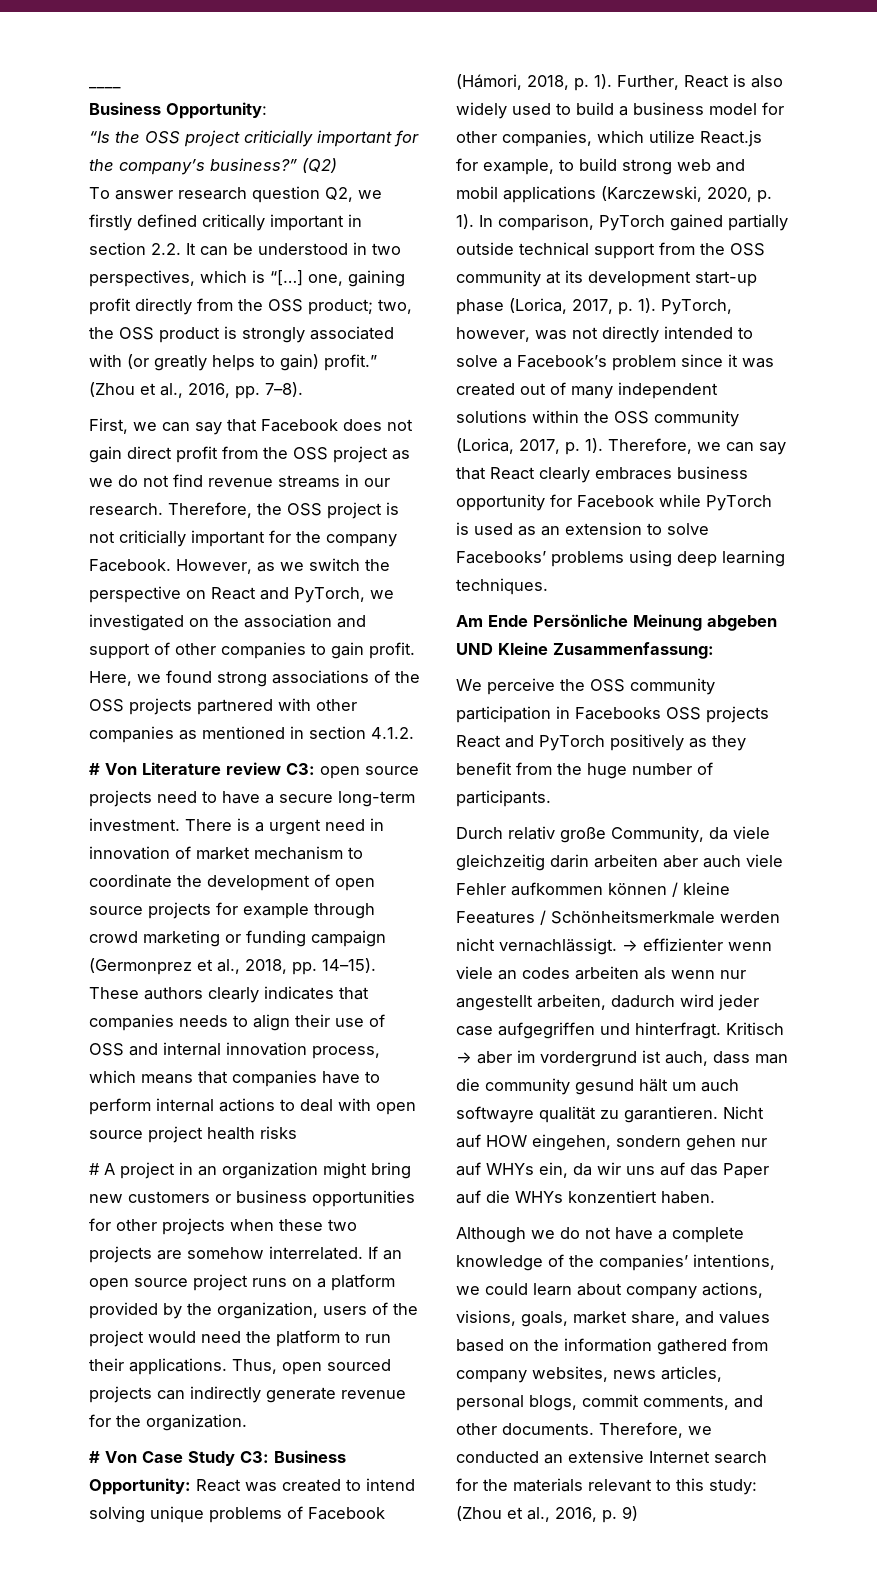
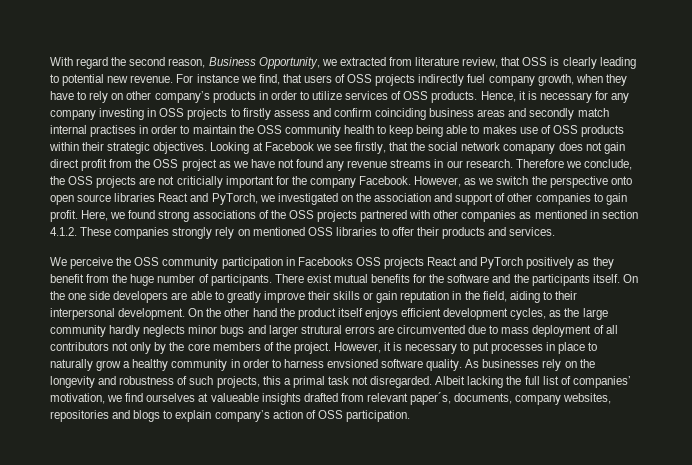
- ____
- Business Opportunity:
- “Is the OSS project criticially important for the company’s business?” (Q2)
- To answer research question Q2, we firstly defined critically important in section 2.2. It can be understood in two perspectives, which is “[…] one, gaining profit directly from the OSS product; two, the OSS product is strongly associated with (or greatly helps to gain) profit.” (Zhou et al., 2016, pp. 7–8).
- First, we can say that Facebook does not gain direct profit from the OSS project as we do not find revenue streams in our research.
+ With regard the second reason, Business Opportunity, we extracted from literature review, that OSS is clearly leading to potential new revenue. For instance we find, that users of OSS projects indirectly fuel company growth, when they have to rely on other company’s products in order to utilize services of OSS products. Hence, it is necessary for any company investing in OSS projects to firstly assess and confirm coinciding business areas and secondly match internal practises in order to maintain the OSS community health to keep being able to makes use of OSS products within their strategic objectives. Looking at Facebook we see firstly, that the social network comapany does not gain direct profit from the OSS project as we have not found any revenue streams in our research.
- Therefore, the OSS project is not criticially important for the company Facebook.
+ Therefore we conclude, the OSS projects are not criticially important for the company Facebook.
- However, as we switch the perspective on React and PyTorch, we investigated on the association and support of other companies to gain profit.
+ However, as we switch the perspective onto open source libraries React and PyTorch, we investigated on the association and support of other companies to gain profit.
- Here, we found strong associations of the OSS projects partnered with other companies as mentioned in section 4.1.2.
- # Von Literature review C3: open source projects need to have a secure long-term investment. There is a urgent need in innovation of market mechanism to coordinate the development of open source projects for example through crowd marketing or funding campaign (Germonprez et al., 2018, pp. 14–15). These authors clearly indicates that companies needs to align their use of OSS and internal innovation process, which means that companies have to perform internal actions to deal with open source project health risks
- # A project in an organization might bring new customers or business opportunities for other projects when these two projects are somehow interrelated. If an open source project runs on a platform provided by the organization, users of the project would need the platform to run their applications. Thus, open sourced projects can indirectly generate revenue for the organization.
- # Von Case Study C3: Business Opportunity: React was created to intend solving unique problems of Facebook (Hámori, 2018, p. 1). Further, React is also widely used to build a business model for other companies, which utilize React.js for example, to build strong web and mobil applications (Karczewski, 2020, p. 1). In comparison, PyTorch gained partially outside technical support from the OSS community at its development start-up phase (Lorica, 2017, p. 1). PyTorch, however, was not directly intended to solve a Facebook’s problem since it was created out of many independent solutions within the OSS community (Lorica, 2017, p. 1). Therefore, we can say that React clearly embraces business opportunity for Facebook while PyTorch is used as an extension to solve Facebooks’ problems using deep learning techniques.
- Am Ende Persönliche Meinung abgeben UND Kleine Zusammenfassung:
+ Here, we found strong associations of the OSS projects partnered with other companies as mentioned in section 4.1.2. These companies strongly rely on mentioned OSS libraries to offer their products and services.
- We perceive the OSS community participation in Facebooks OSS projects React and PyTorch positively as they benefit from the huge number of participants.
- Durch relativ große Community, da viele gleichzeitig darin arbeiten aber auch viele Fehler aufkommen können / kleine Feeatures / Schönheitsmerkmale werden nicht vernachlässigt. → effizienter wenn viele an codes arbeiten als wenn nur angestellt arbeiten, dadurch wird jeder case aufgegriffen und hinterfragt. Kritisch → aber im vordergrund ist auch, dass man die community gesund hält um auch softwayre qualität zu garantieren. Nicht auf HOW eingehen, sondern gehen nur auf WHYs ein, da wir uns auf das Paper auf die WHYs konzentiert haben.
- Although we do not have a complete knowledge of the companies’ intentions, we could learn about company actions, visions, goals, market share, and values based on the information gathered from company websites, news articles, personal blogs, commit comments, and other documents. Therefore, we conducted an extensive Internet search for the materials relevant to this study: (Zhou et al., 2016, p. 9)
+ We perceive the OSS community participation in Facebooks OSS projects React and PyTorch positively as they benefit from the huge number of participants. There exist mutual benefits for the software and the participants itself. On the one side developers are able to greatly improve their skills or gain reputation in the field, aiding to their interpersonal development. On the other hand the product itself enjoys efficient development cycles, as the large community hardly neglects minor bugs and larger strutural errors are circumvented due to mass deployment of all contributors not only by the core members of the project. However, it is necessary to put processes in place to naturally grow a healthy community in order to harness envsioned software quality. As businesses rely on the longevity and robustness of such projects, this a primal task not disregarded. Albeit lacking the full list of companies’ motivation, we find ourselves at valueable insights drafted from relevant paper´s, documents, company websites, repositories and blogs to explain company’s action of OSS participation.

